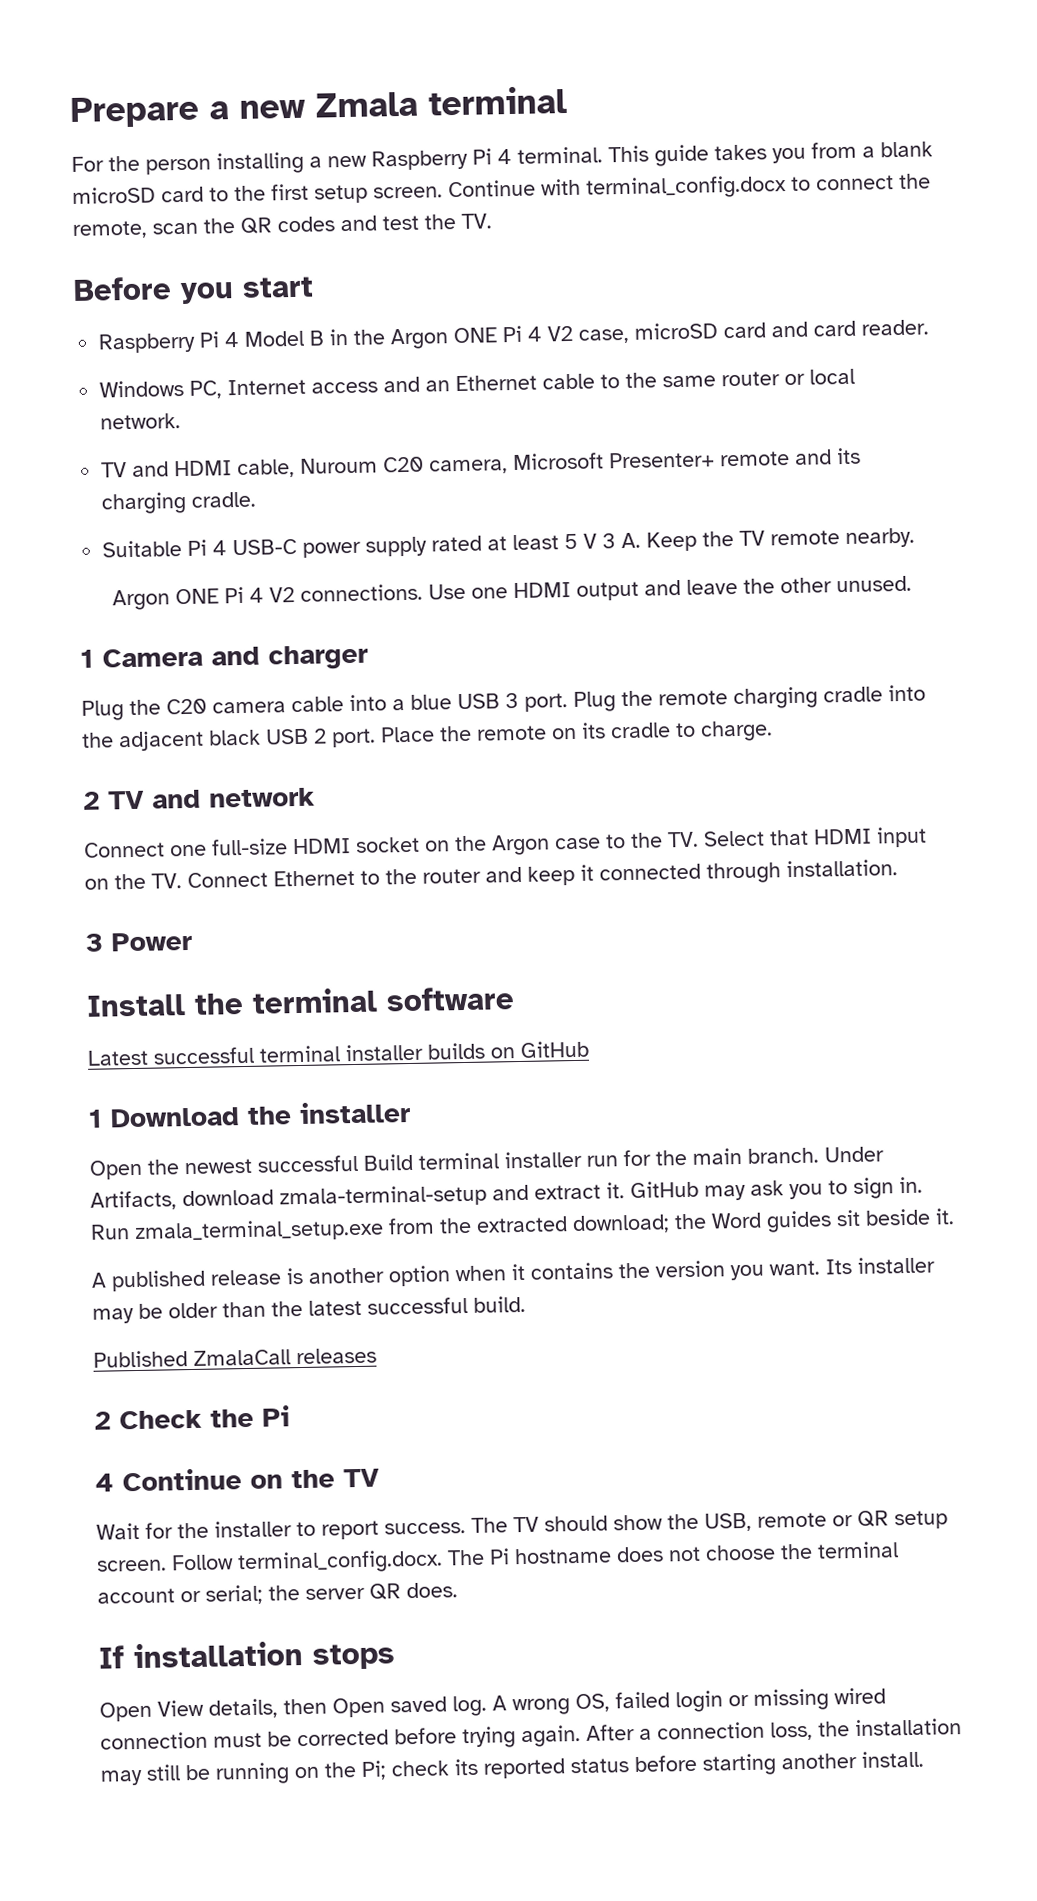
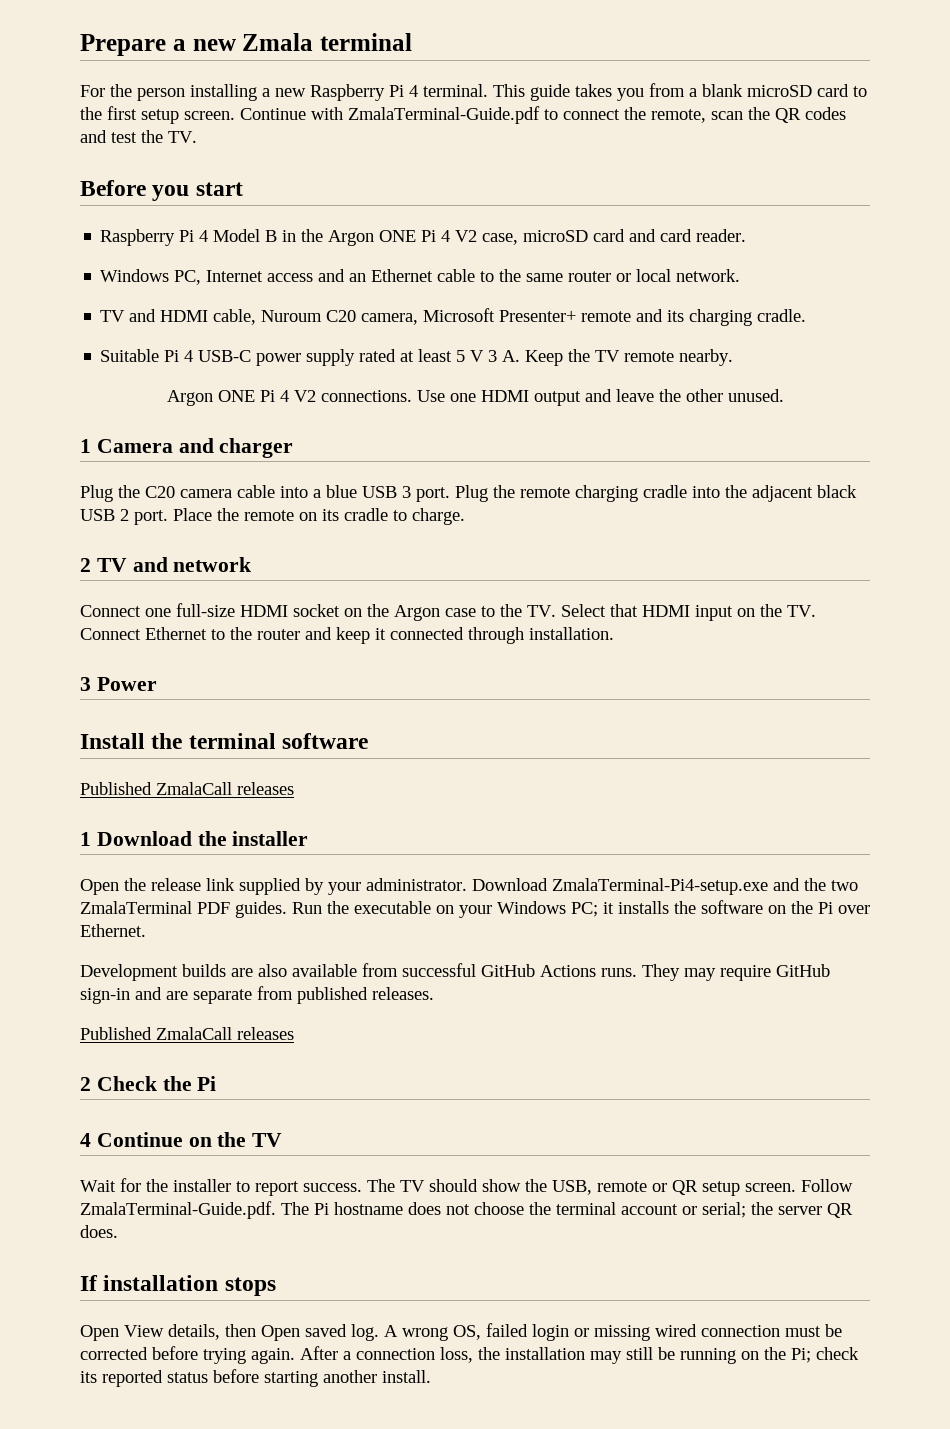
- Continue with terminal_config.docx to connect the remote, scan the QR codes and test the TV.
+ Continue with ZmalaTerminal-Guide.pdf to connect the remote, scan the QR codes and test the TV.
  Install the terminal software
- Latest successful terminal installer builds on GitHub
+ Published ZmalaCall releases
- Open the newest successful Build terminal installer run for the main branch. Under Artifacts, download zmala-terminal-setup and extract it. GitHub may ask you to sign in. Run zmala_terminal_setup.exe from the extracted download; the Word guides sit beside it.
- A published release is another option when it contains the version you want. Its installer may be older than the latest successful build.
+ Open the release link supplied by your administrator. Download ZmalaTerminal-Pi4-setup.exe and the two ZmalaTerminal PDF guides. Run the executable on your Windows PC; it installs the software on the Pi over Ethernet.
+ Development builds are also available from successful GitHub Actions runs. They may require GitHub sign-in and are separate from published releases.
- Follow terminal_config.docx. The Pi hostname does not choose the terminal account or serial; the server QR does.
+ Follow ZmalaTerminal-Guide.pdf. The Pi hostname does not choose the terminal account or serial; the server QR does.

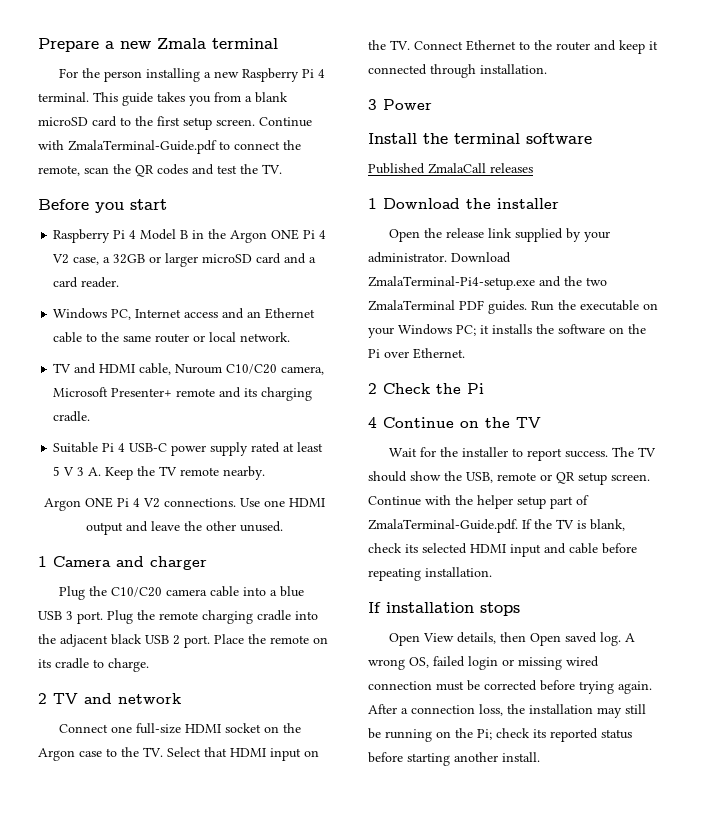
- Raspberry Pi 4 Model B in the Argon ONE Pi 4 V2 case, microSD card and card reader.
+ Raspberry Pi 4 Model B in the Argon ONE Pi 4 V2 case, a 32GB or larger microSD card and a card reader.
- TV and HDMI cable, Nuroum C20 camera, Microsoft Presenter+ remote and its charging cradle.
+ TV and HDMI cable, Nuroum C10/C20 camera, Microsoft Presenter+ remote and its charging cradle.
- Plug the C20 camera cable into a blue USB 3 port.
+ Plug the C10/C20 camera cable into a blue USB 3 port.
- Development builds are also available from successful GitHub Actions runs. They may require GitHub sign-in and are separate from published releases.
- Published ZmalaCall releases
- Follow ZmalaTerminal-Guide.pdf. The Pi hostname does not choose the terminal account or serial; the server QR does.
+ Continue with the helper setup part of ZmalaTerminal-Guide.pdf. If the TV is blank, check its selected HDMI input and cable before repeating installation.

